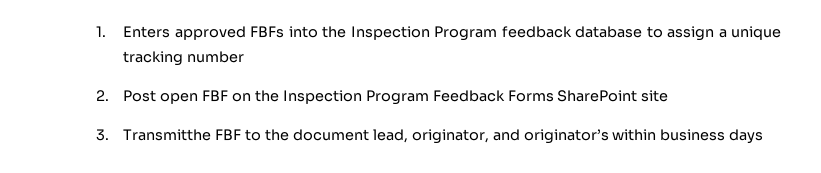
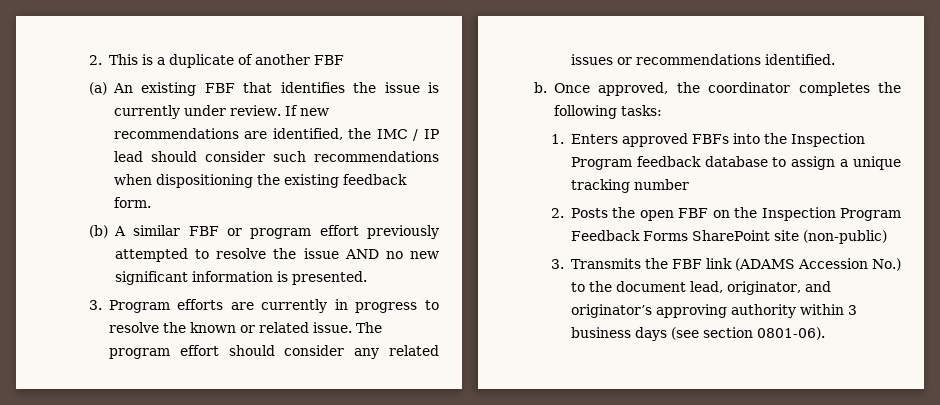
+ 2. This is a duplicate of another FBF
+ (a) An existing FBF that identifies the issue is currently under review. If new recommendations are identified, the IMC / IP lead should consider such recommendations when dispositioning the existing feedback form.
+ (b) A similar FBF or program effort previously attempted to resolve the issue AND no new significant information is presented.
+ 3. Program efforts are currently in progress to resolve the known or related issue. The program effort should consider any related issues or recommendations identified.
+ b. Once approved, the coordinator completes the following tasks:
- 2. Post open FBF on the Inspection Program Feedback Forms SharePoint site
- 3. Transmitthe FBF to the document lead, originator, and originator’s within business days
+ 2. Posts the open FBF on the Inspection Program Feedback Forms SharePoint site (non-public)
+ 3. Transmits the FBF link (ADAMS Accession No.) to the document lead, originator, and originator’s approving authority within 3 business days (see section 0801-06).

